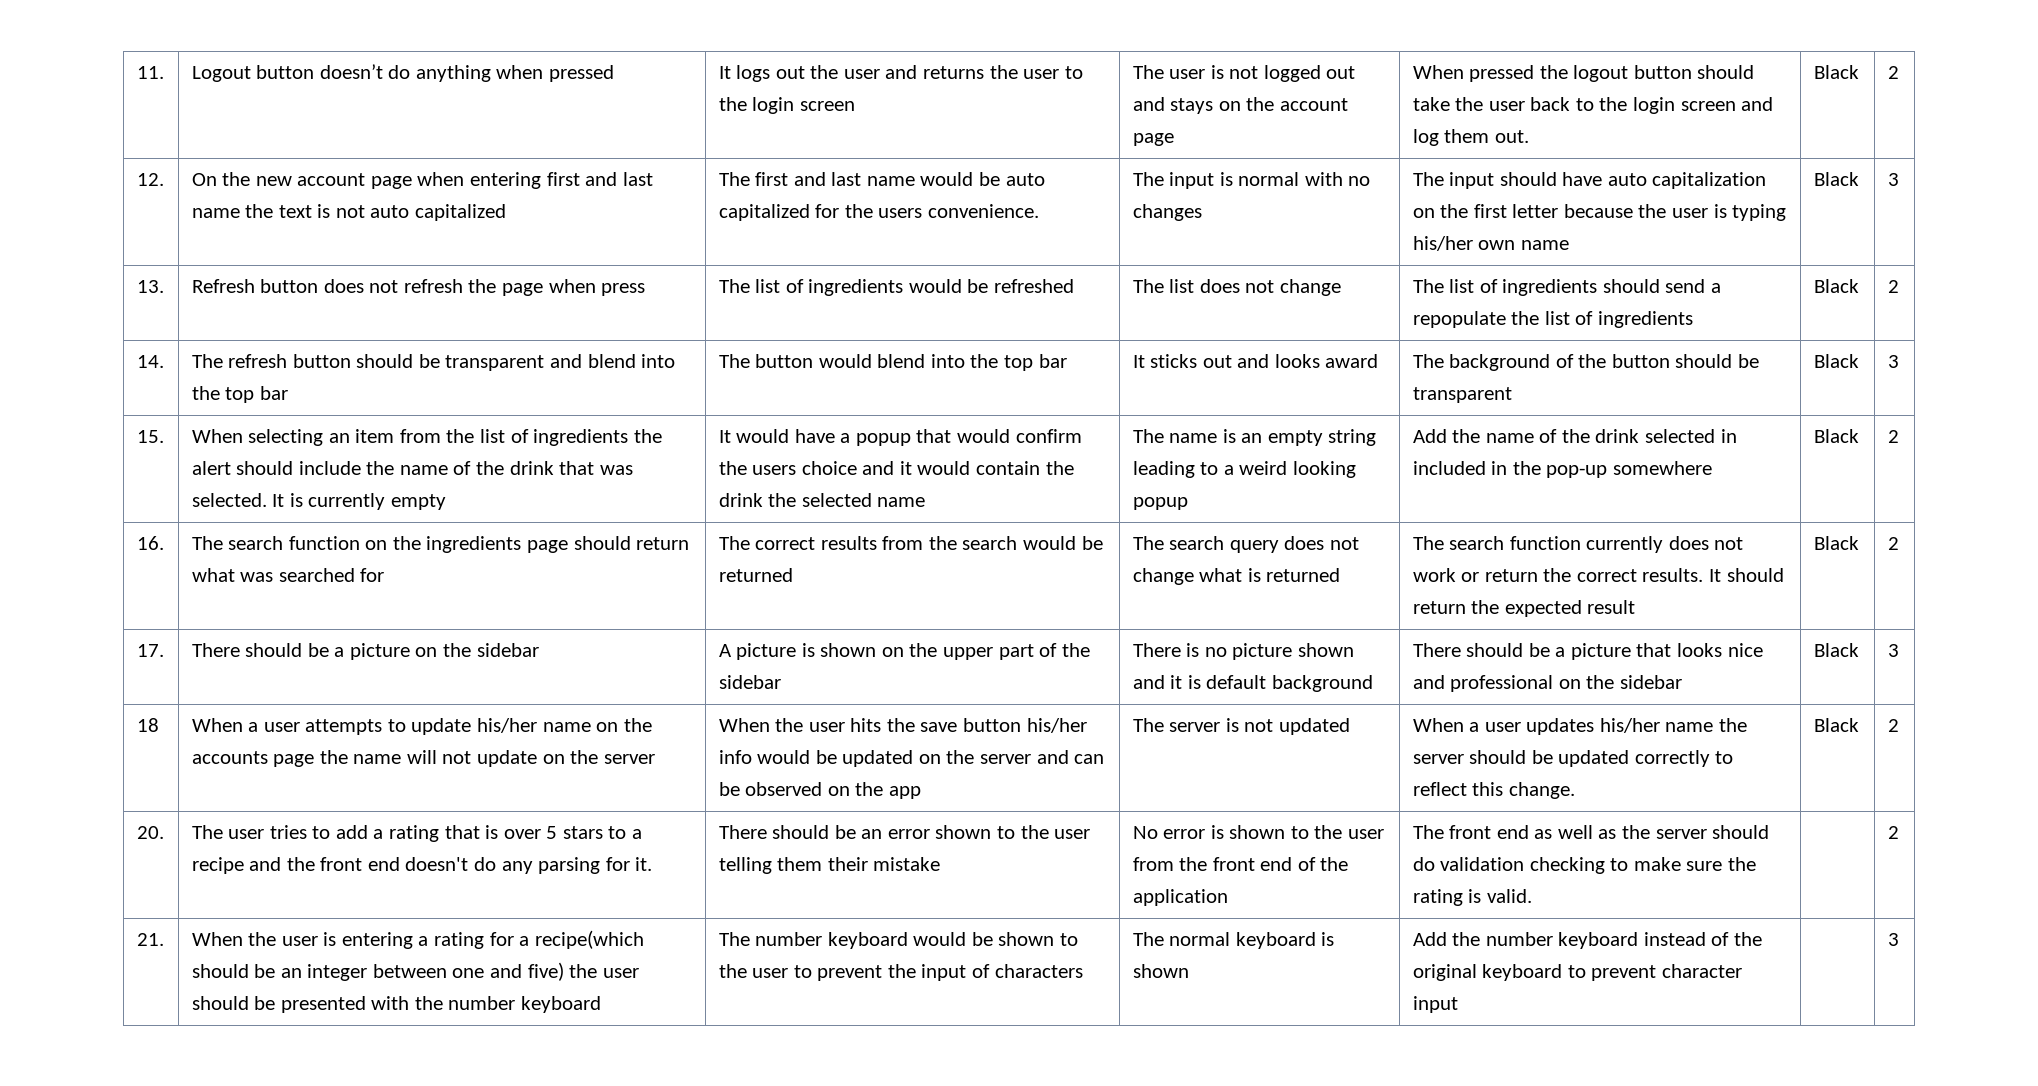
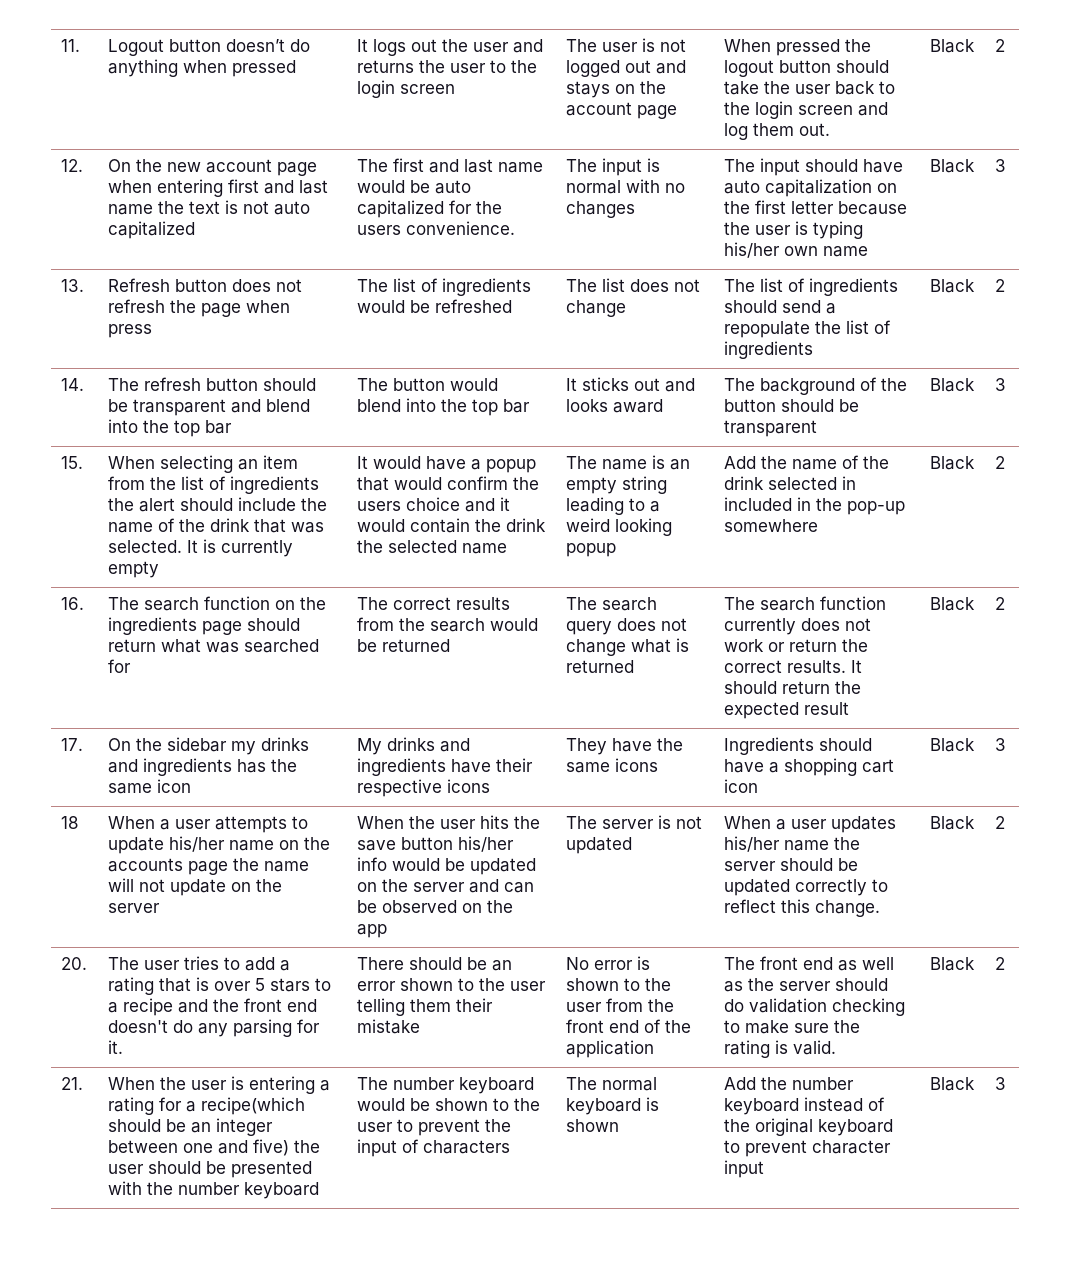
- There should be a picture on the sidebar | A picture is shown on the upper part of the sidebar | There is no picture shown and it is default background | There should be a picture that looks nice and professional on the sidebar
+ On the sidebar my drinks and ingredients has the same icon | My drinks and ingredients have their respective icons | They have the same icons | Ingredients should have a shopping cart icon
- The front end as well as the server should do validation checking to make sure the rating is valid.
+ The front end as well as the server should do validation checking to make sure the rating is valid. | Black
- Add the number keyboard instead of the original keyboard to prevent character input
+ Add the number keyboard instead of the original keyboard to prevent character input | Black

